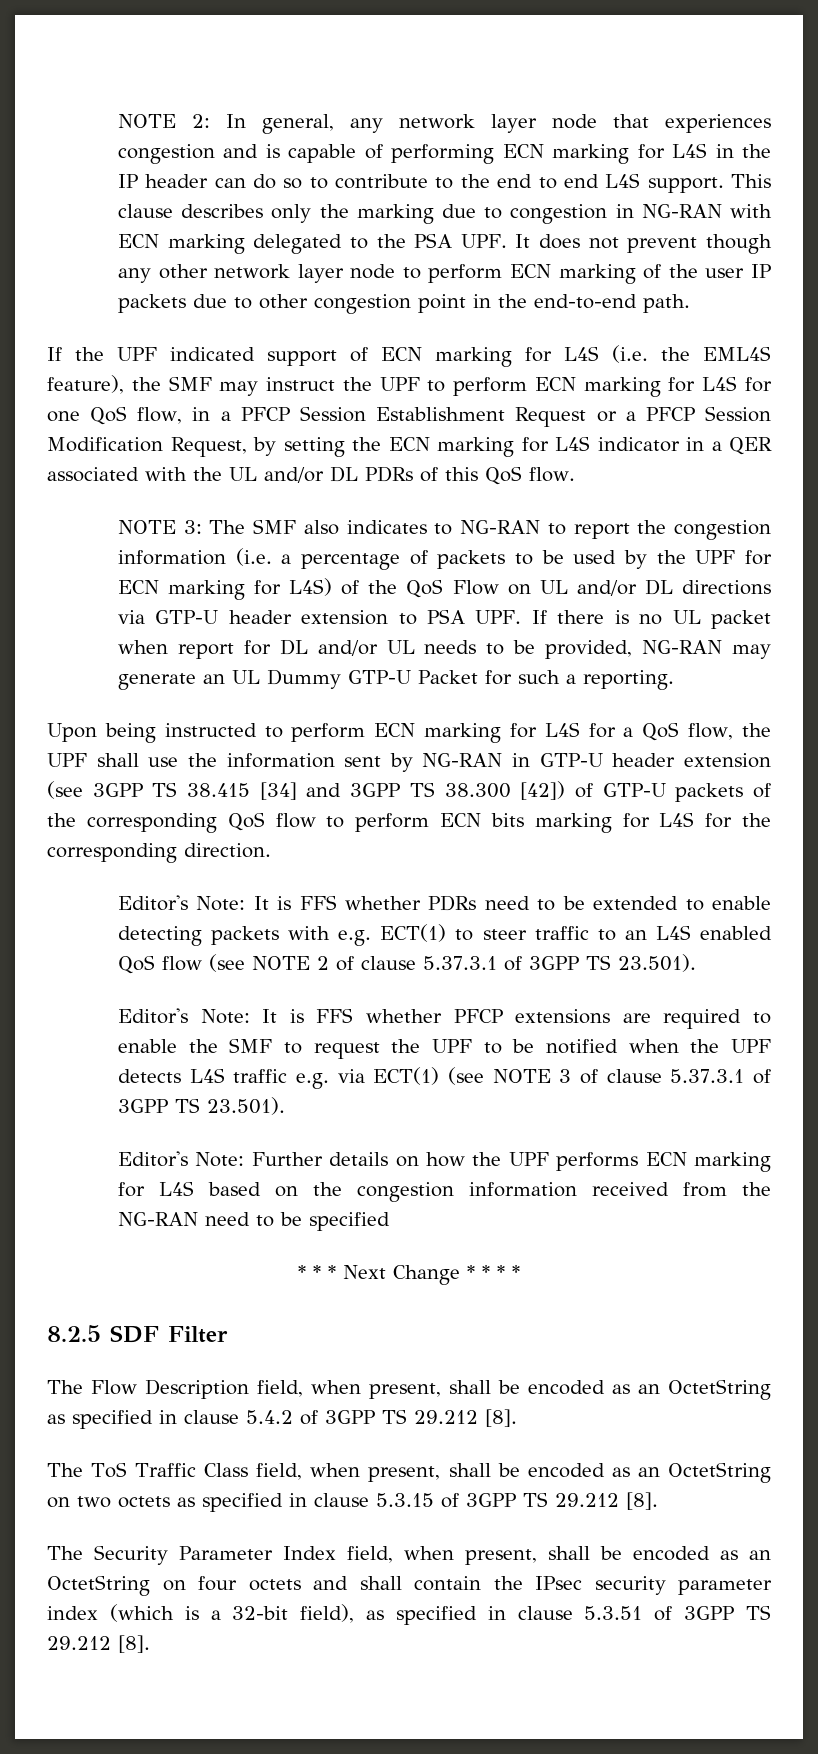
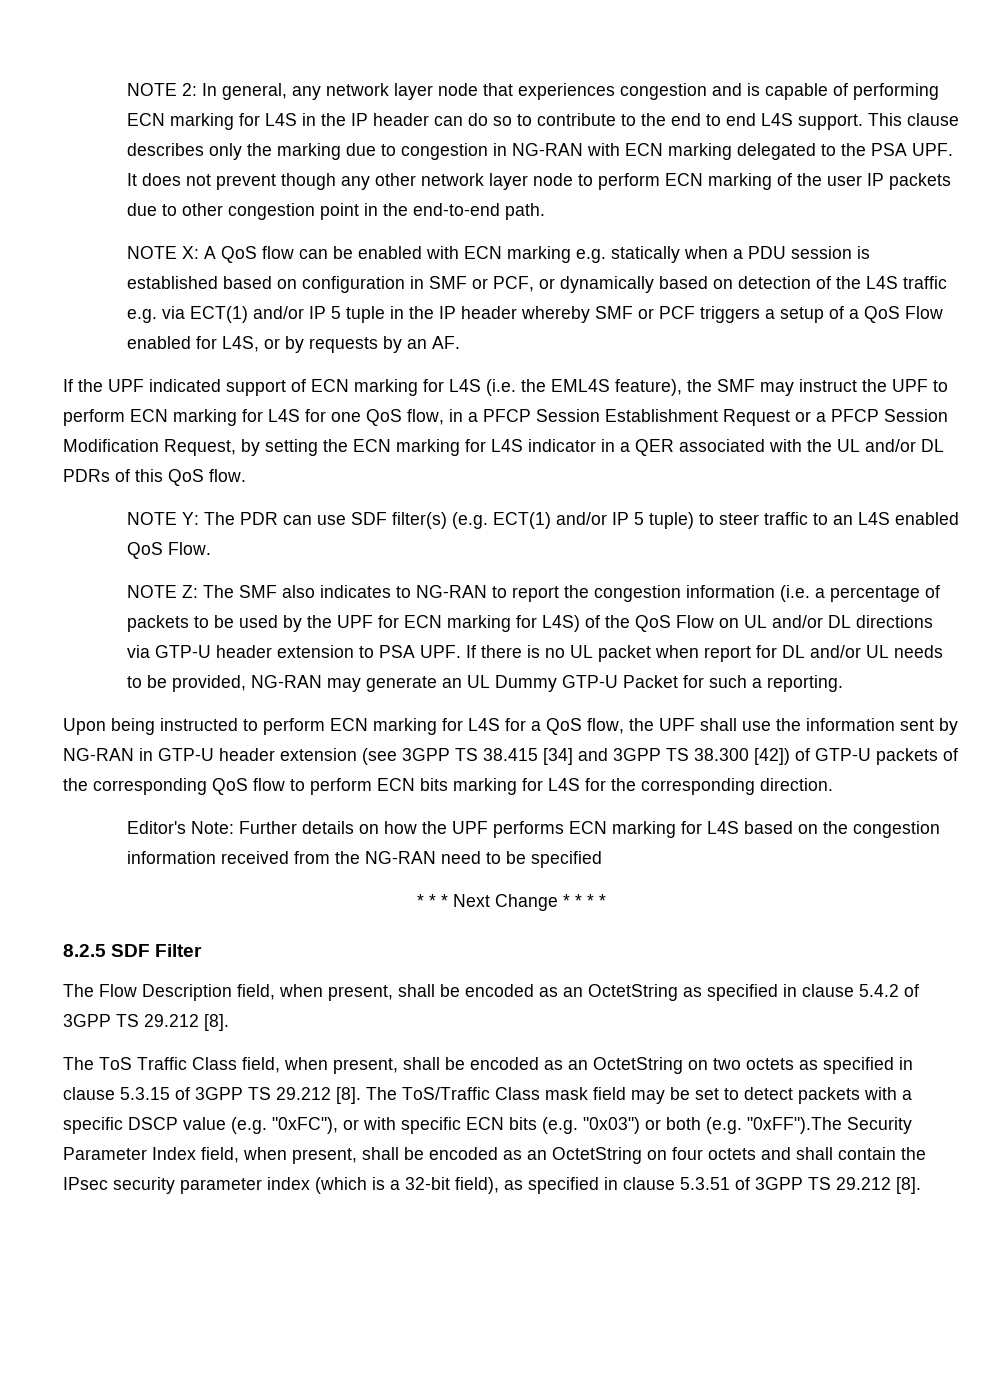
+ NOTE X: A QoS flow can be enabled with ECN marking e.g. statically when a PDU session is established based on configuration in SMF or PCF, or dynamically based on detection of the L4S traffic e.g. via ECT(1) and/or IP 5 tuple in the IP header whereby SMF or PCF triggers a setup of a QoS Flow enabled for L4S, or by requests by an AF.
- NOTE 3:
+ NOTE Y: The PDR can use SDF filter(s) (e.g. ECT(1) and/or IP 5 tuple) to steer traffic to an L4S enabled QoS Flow.
+ NOTE Z:
- Editor's Note: It is FFS whether PDRs need to be extended to enable detecting packets with e.g. ECT(1) to steer traffic to an L4S enabled QoS flow (see NOTE 2 of clause 5.37.3.1 of 3GPP TS 23.501).
- Editor's Note: It is FFS whether PFCP extensions are required to enable the SMF to request the UPF to be notified when the UPF detects L4S traffic e.g. via ECT(1) (see NOTE 3 of clause 5.37.3.1 of 3GPP TS 23.501).
- The ToS Traffic Class field, when present, shall be encoded as an OctetString on two octets as specified in clause 5.3.15 of 3GPP TS 29.212 [8].
- The Security Parameter Index field, when present, shall be encoded as an OctetString on four octets and shall contain the IPsec security parameter index (which is a 32-bit field), as specified in clause 5.3.51 of 3GPP TS 29.212 [8].
+ The ToS Traffic Class field, when present, shall be encoded as an OctetString on two octets as specified in clause 5.3.15 of 3GPP TS 29.212 [8]. The ToS/Traffic Class mask field may be set to detect packets with a specific DSCP value (e.g. "0xFC"), or with specific ECN bits (e.g. "0x03") or both (e.g. "0xFF").The Security Parameter Index field, when present, shall be encoded as an OctetString on four octets and shall contain the IPsec security parameter index (which is a 32-bit field), as specified in clause 5.3.51 of 3GPP TS 29.212 [8].

